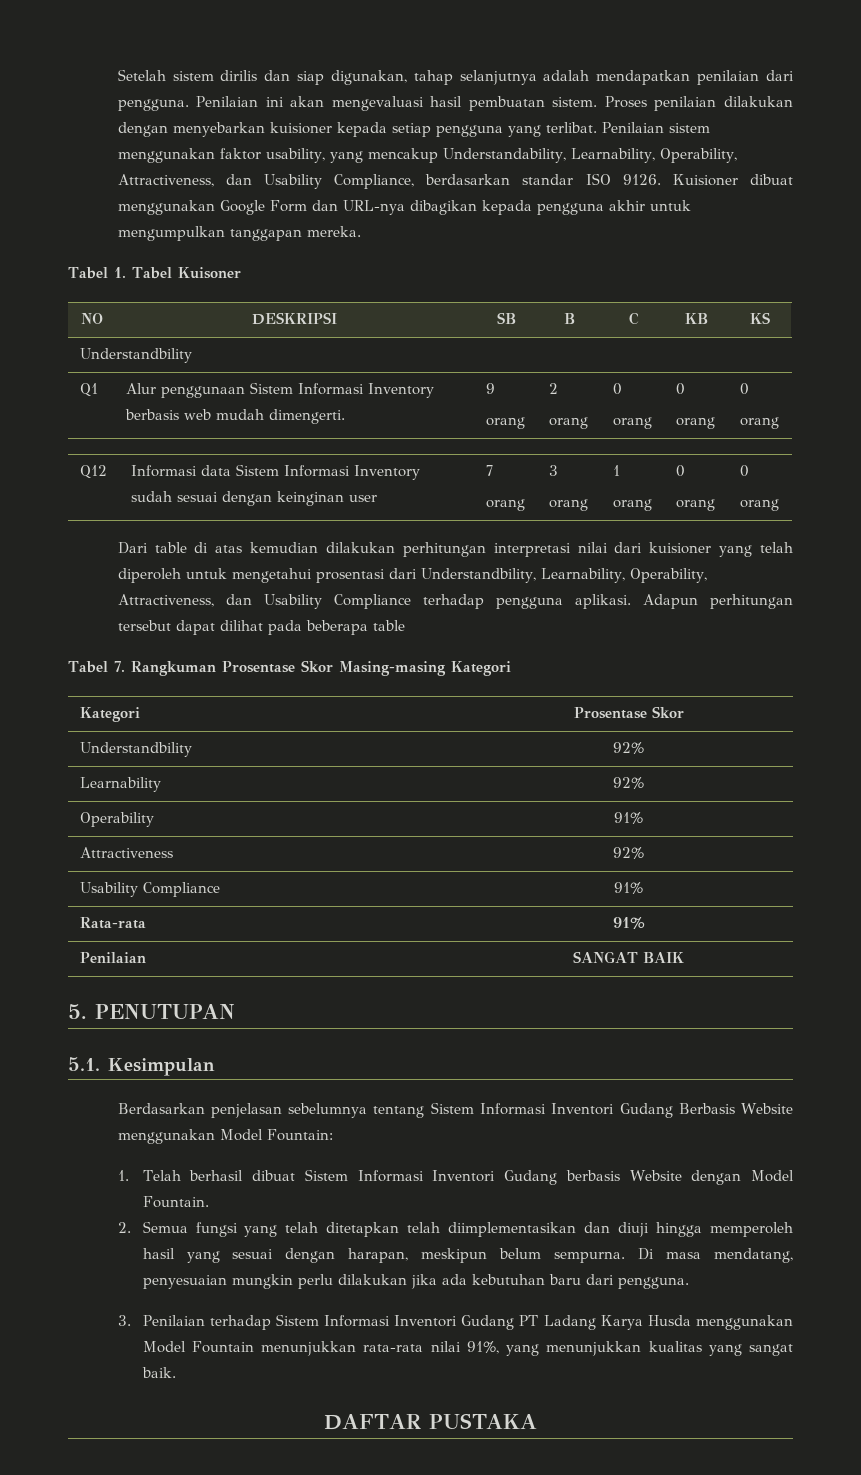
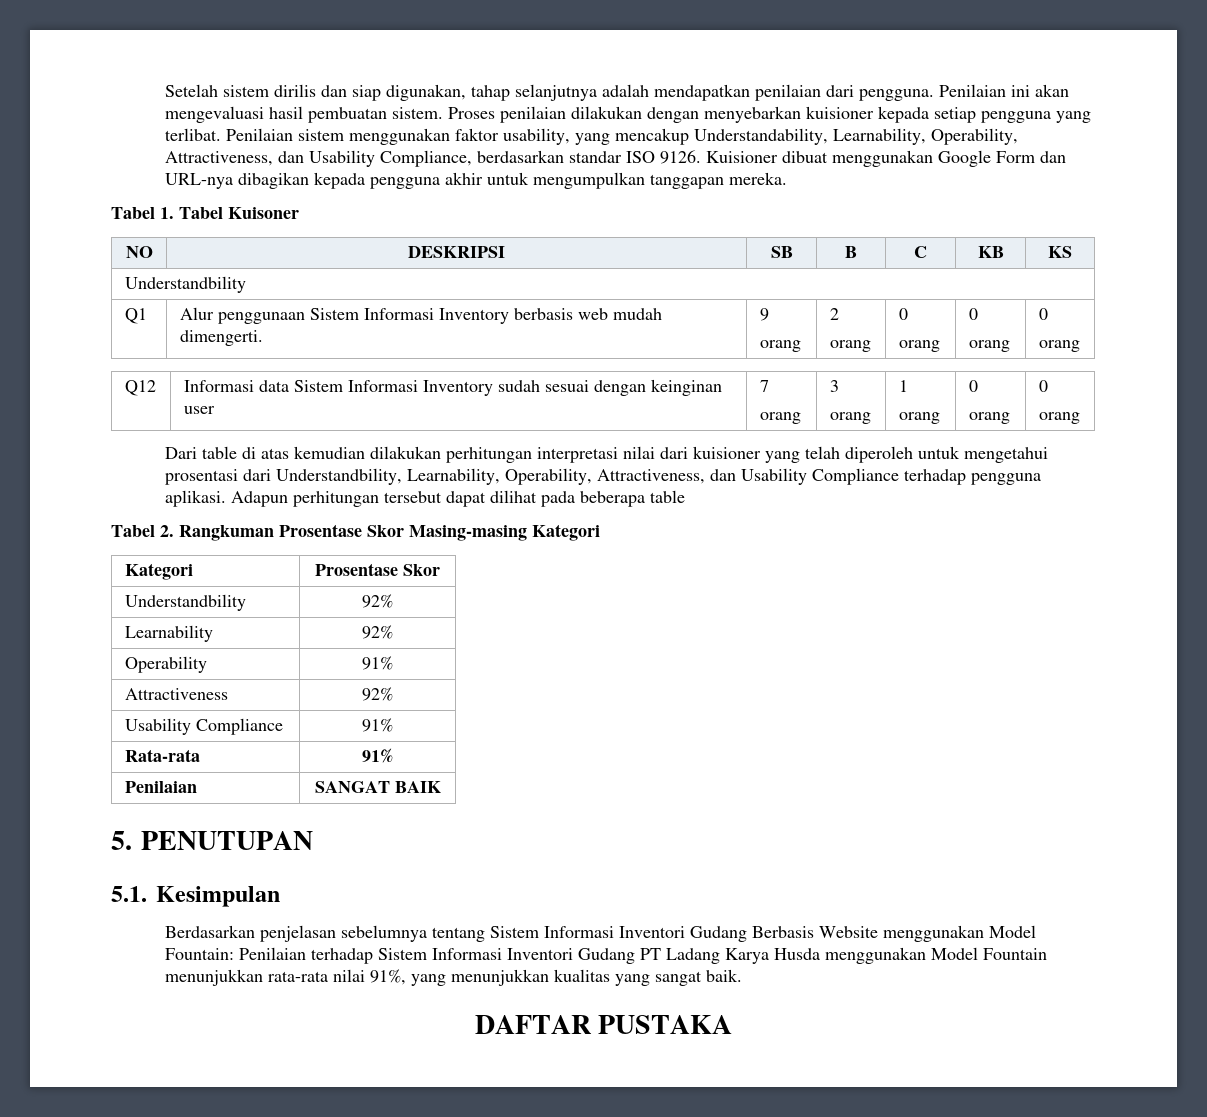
- Tabel 7. Rangkuman Prosentase Skor Masing-masing Kategori
+ Tabel 2. Rangkuman Prosentase Skor Masing-masing Kategori
- Berdasarkan penjelasan sebelumnya tentang Sistem Informasi Inventori Gudang Berbasis Website menggunakan Model Fountain:
- 1. Telah berhasil dibuat Sistem Informasi Inventori Gudang berbasis Website dengan Model Fountain.
- 2. Semua fungsi yang telah ditetapkan telah diimplementasikan dan diuji hingga memperoleh hasil yang sesuai dengan harapan, meskipun belum sempurna. Di masa mendatang, penyesuaian mungkin perlu dilakukan jika ada kebutuhan baru dari pengguna.
- 3. Penilaian terhadap Sistem Informasi Inventori Gudang PT Ladang Karya Husda menggunakan Model Fountain menunjukkan rata-rata nilai 91%, yang menunjukkan kualitas yang sangat baik.
+ Berdasarkan penjelasan sebelumnya tentang Sistem Informasi Inventori Gudang Berbasis Website menggunakan Model Fountain: Penilaian terhadap Sistem Informasi Inventori Gudang PT Ladang Karya Husda menggunakan Model Fountain menunjukkan rata-rata nilai 91%, yang menunjukkan kualitas yang sangat baik.

